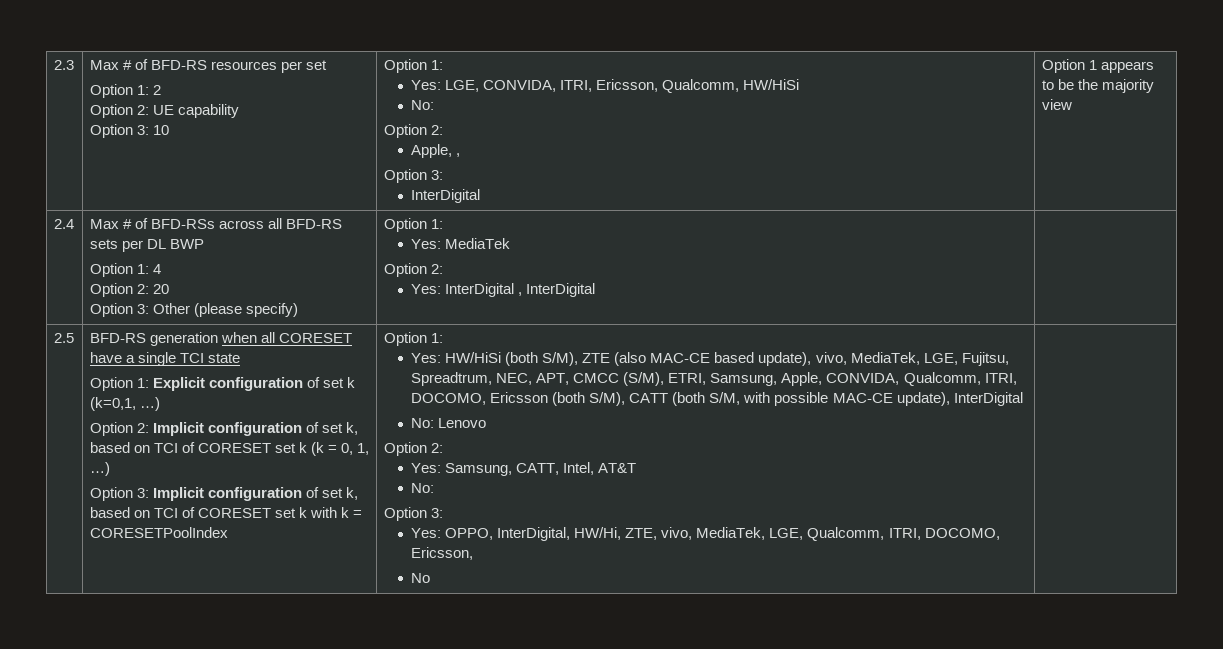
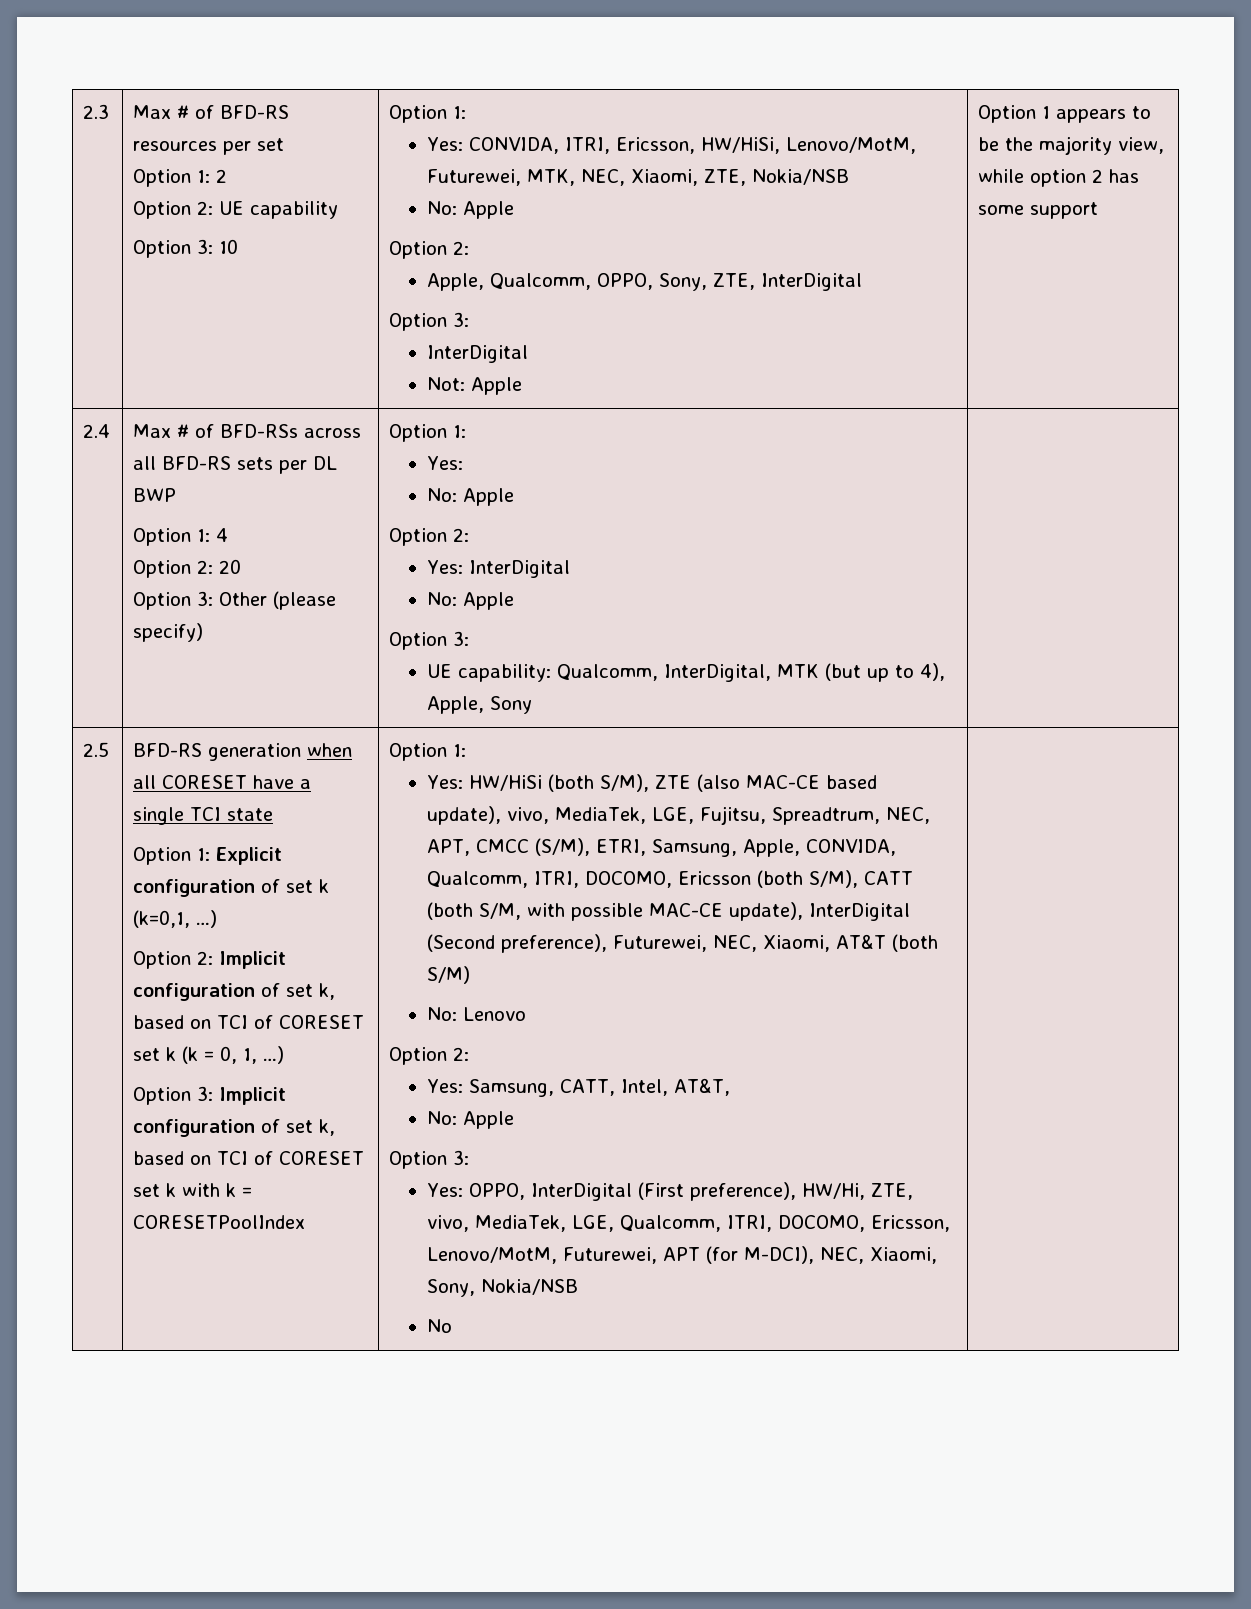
- Yes: LGE, CONVIDA, ITRI, Ericsson, Qualcomm, HW/HiSi
- No:
+ Yes: CONVIDA, ITRI, Ericsson, HW/HiSi, Lenovo/MotM, Futurewei, MTK, NEC, Xiaomi, ZTE, Nokia/NSB
+ No: Apple
- Apple, ,
+ Apple, Qualcomm, OPPO, Sony, ZTE, InterDigital
+ Not: Apple
- Option 1 appears to be the majority view
+ Option 1 appears to be the majority view, while option 2 has some support
  Option 3: Other (please specify) | Option 1:
- Yes: MediaTek
+ Yes:
+ No: Apple
- Yes: InterDigital , InterDigital
+ Yes: InterDigital
+ No: Apple
+ Option 3:
+ UE capability: Qualcomm, InterDigital, MTK (but up to 4), Apple, Sony
- Yes: HW/HiSi (both S/M), ZTE (also MAC-CE based update), vivo, MediaTek, LGE, Fujitsu, Spreadtrum, NEC, APT, CMCC (S/M), ETRI, Samsung, Apple, CONVIDA, Qualcomm, ITRI, DOCOMO, Ericsson (both S/M), CATT (both S/M, with possible MAC-CE update), InterDigital
+ Yes: HW/HiSi (both S/M), ZTE (also MAC-CE based update), vivo, MediaTek, LGE, Fujitsu, Spreadtrum, NEC, APT, CMCC (S/M), ETRI, Samsung, Apple, CONVIDA, Qualcomm, ITRI, DOCOMO, Ericsson (both S/M), CATT (both S/M, with possible MAC-CE update), InterDigital (Second preference), Futurewei, NEC, Xiaomi, AT&T (both S/M)
- Yes: Samsung, CATT, Intel, AT&T
- No:
+ Yes: Samsung, CATT, Intel, AT&T,
+ No: Apple
- Yes: OPPO, InterDigital, HW/Hi, ZTE, vivo, MediaTek, LGE, Qualcomm, ITRI, DOCOMO, Ericsson,
+ Yes: OPPO, InterDigital (First preference), HW/Hi, ZTE, vivo, MediaTek, LGE, Qualcomm, ITRI, DOCOMO, Ericsson, Lenovo/MotM, Futurewei, APT (for M-DCI), NEC, Xiaomi, Sony, Nokia/NSB

